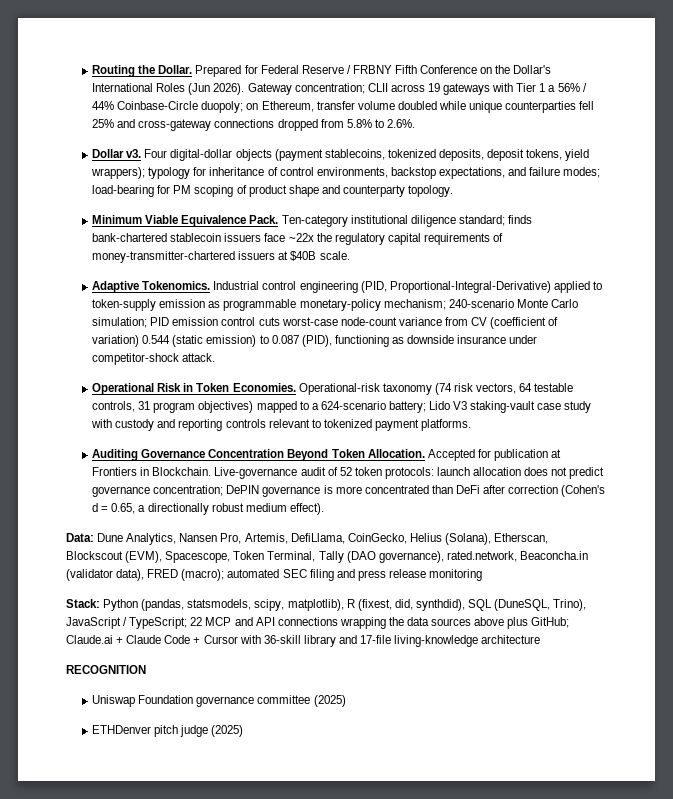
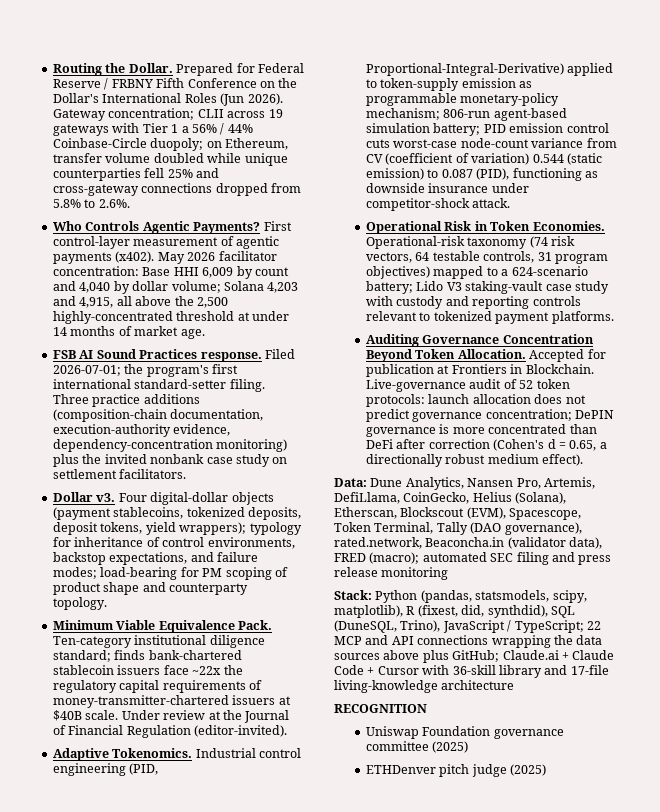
+ Who Controls Agentic Payments? First control-layer measurement of agentic payments (x402). May 2026 facilitator concentration: Base HHI 6,009 by count and 4,040 by dollar volume; Solana 4,203 and 4,915, all above the 2,500 highly-concentrated threshold at under 14 months of market age.
+ FSB AI Sound Practices response. Filed 2026-07-01; the program's first international standard-setter filing. Three practice additions (composition-chain documentation, execution-authority evidence, dependency-concentration monitoring) plus the invited nonbank case study on settlement facilitators.
+ Under review at the Journal of Financial Regulation (editor-invited).
- Industrial control engineering (PID, Proportional-Integral-Derivative) applied to token-supply emission as programmable monetary-policy mechanism; 240-scenario Monte Carlo simulation; PID emission control cuts worst-case node-count variance from CV (coefficient of variation) 0.544 (static emission) to 0.087 (PID), functioning as downside insurance under competitor-shock attack.
+ Industrial control engineering (PID, Proportional-Integral-Derivative) applied to token-supply emission as programmable monetary-policy mechanism; 806-run agent-based simulation battery; PID emission control cuts worst-case node-count variance from CV (coefficient of variation) 0.544 (static emission) to 0.087 (PID), functioning as downside insurance under competitor-shock attack.

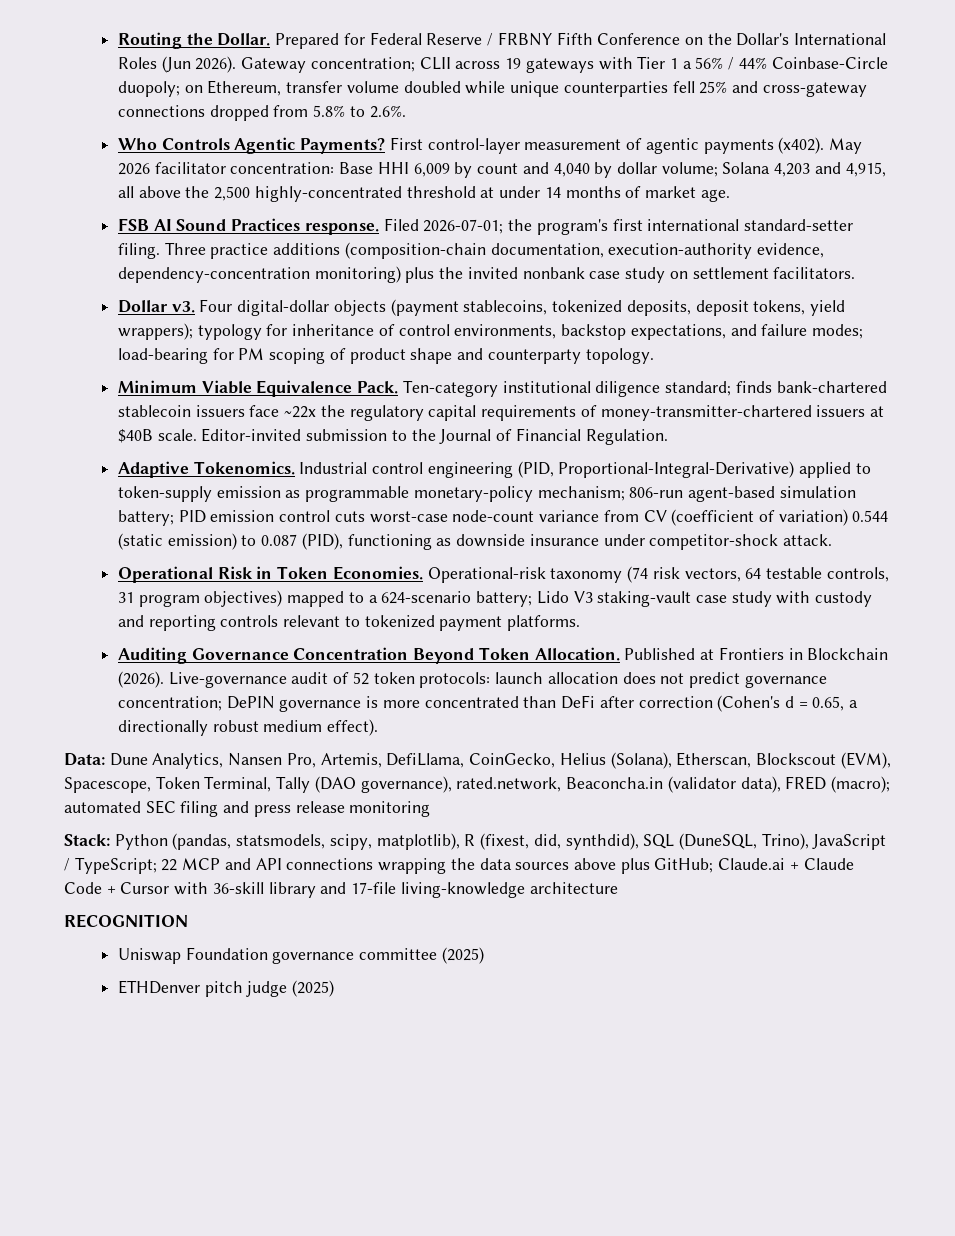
- Under review at the Journal of Financial Regulation (editor-invited).
+ Editor-invited submission to the Journal of Financial Regulation.
- Accepted for publication at Frontiers in Blockchain.
+ Published at Frontiers in Blockchain (2026).

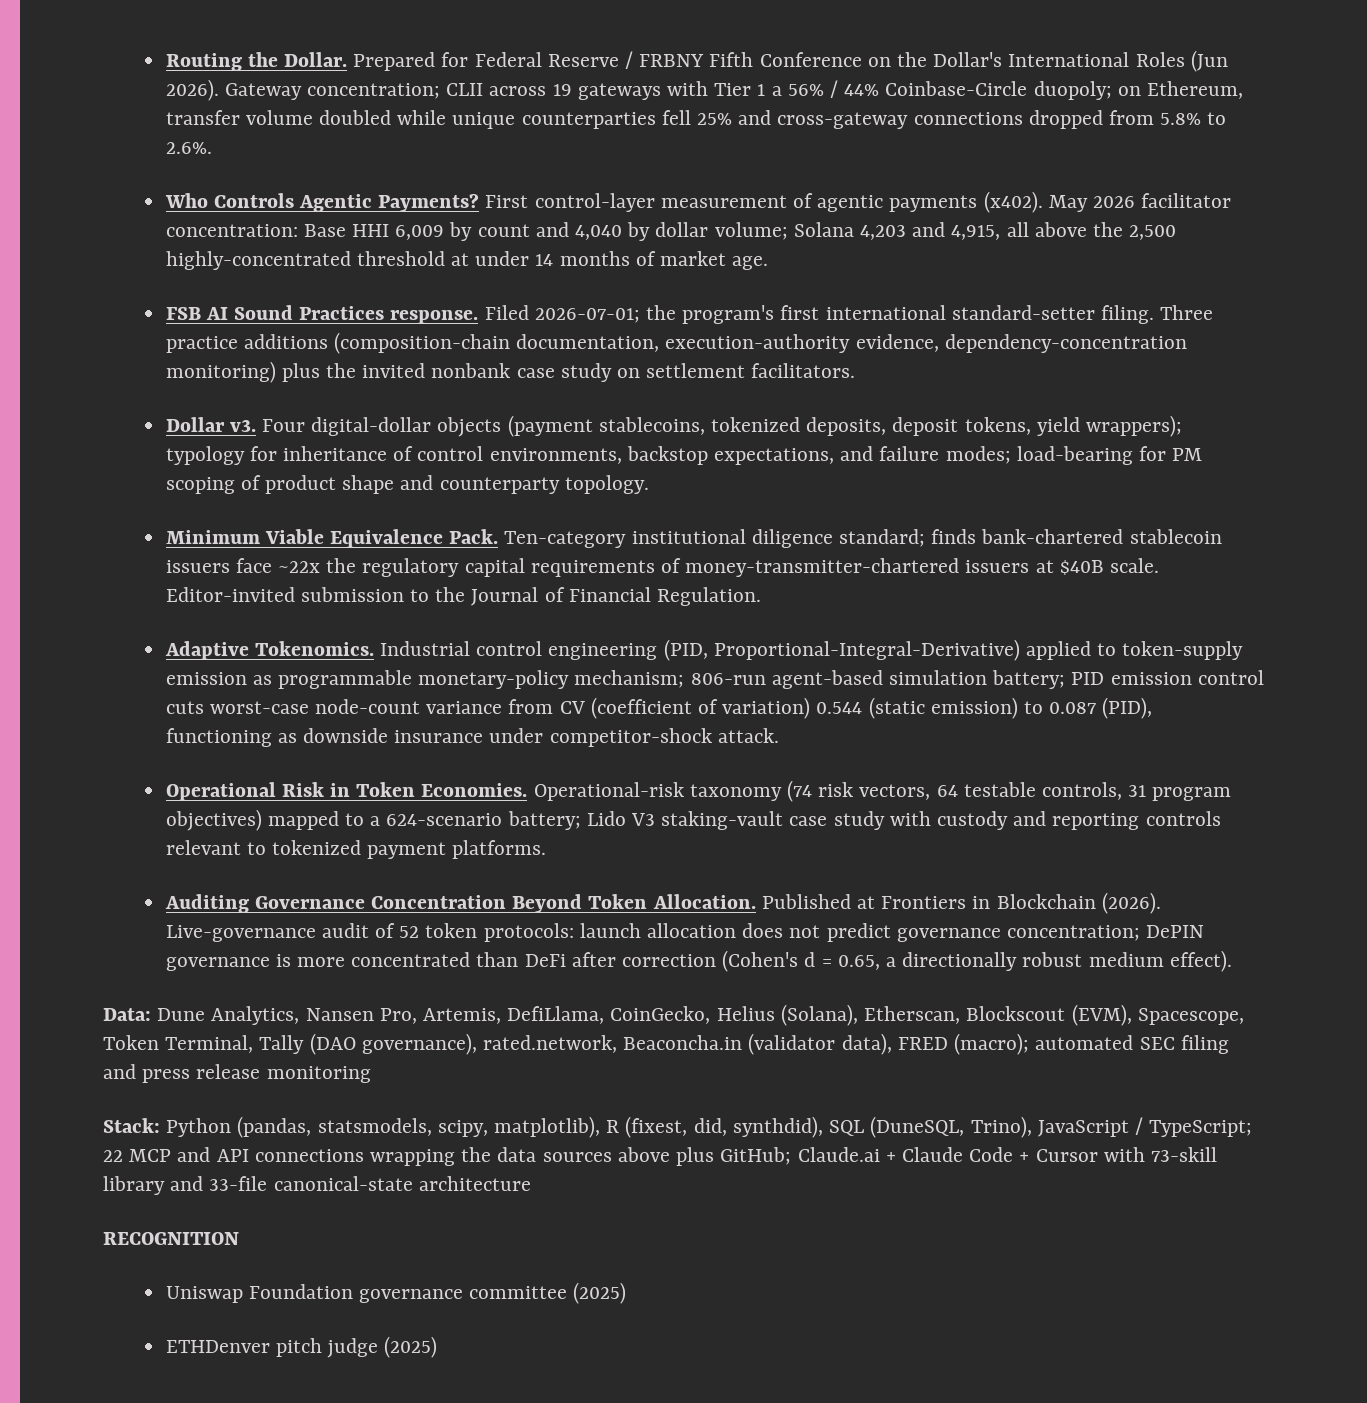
- Stack: Python (pandas, statsmodels, scipy, matplotlib), R (fixest, did, synthdid), SQL (DuneSQL, Trino), JavaScript / TypeScript; 22 MCP and API connections wrapping the data sources above plus GitHub; Claude.ai + Claude Code + Cursor with 36-skill library and 17-file living-knowledge architecture
+ Stack: Python (pandas, statsmodels, scipy, matplotlib), R (fixest, did, synthdid), SQL (DuneSQL, Trino), JavaScript / TypeScript; 22 MCP and API connections wrapping the data sources above plus GitHub; Claude.ai + Claude Code + Cursor with 73-skill library and 33-file canonical-state architecture

